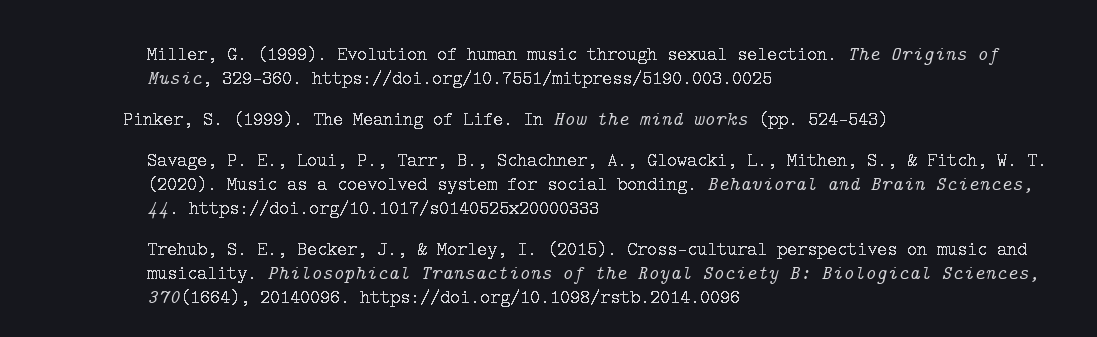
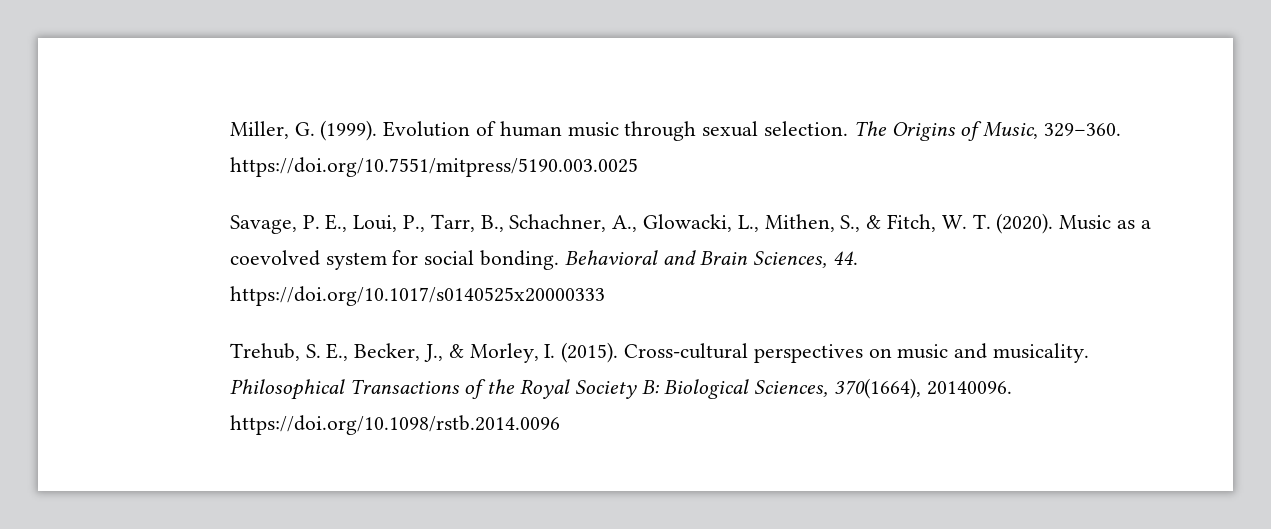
- Pinker, S. (1999). The Meaning of Life. In How the mind works (pp. 524–543)

